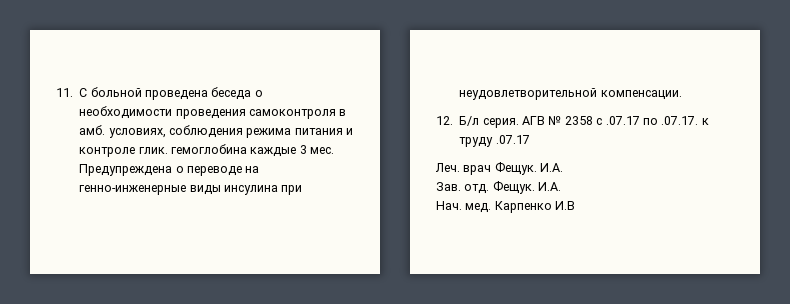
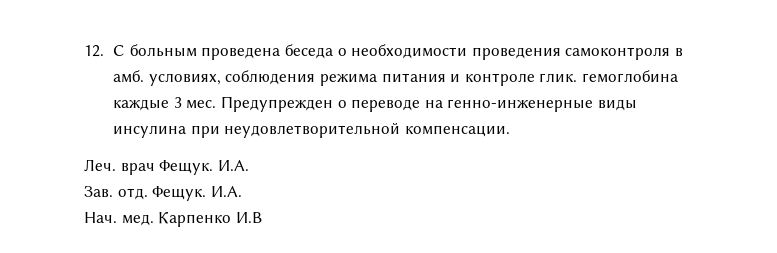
- 11. С больной проведена беседа о необходимости проведения самоконтроля в амб. условиях, соблюдения режима питания и контроле глик. гемоглобина каждые 3 мес.
+ 12. С больным проведена беседа о необходимости проведения самоконтроля в амб. условиях, соблюдения режима питания и контроле глик. гемоглобина каждые 3 мес.
- Предупреждена о переводе на генно-инженерные виды инсулина при неудовлетворительной компенсации.
+ Предупрежден о переводе на генно-инженерные виды инсулина при неудовлетворительной компенсации.
- 12. Б/л серия. АГВ № 2358 с .07.17 по .07.17. к труду .07.17

